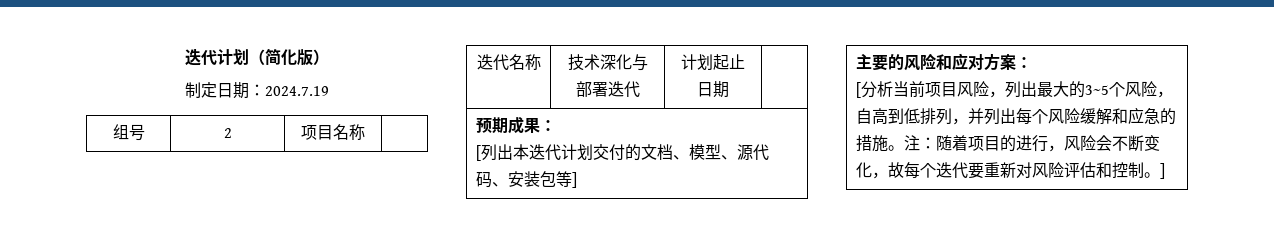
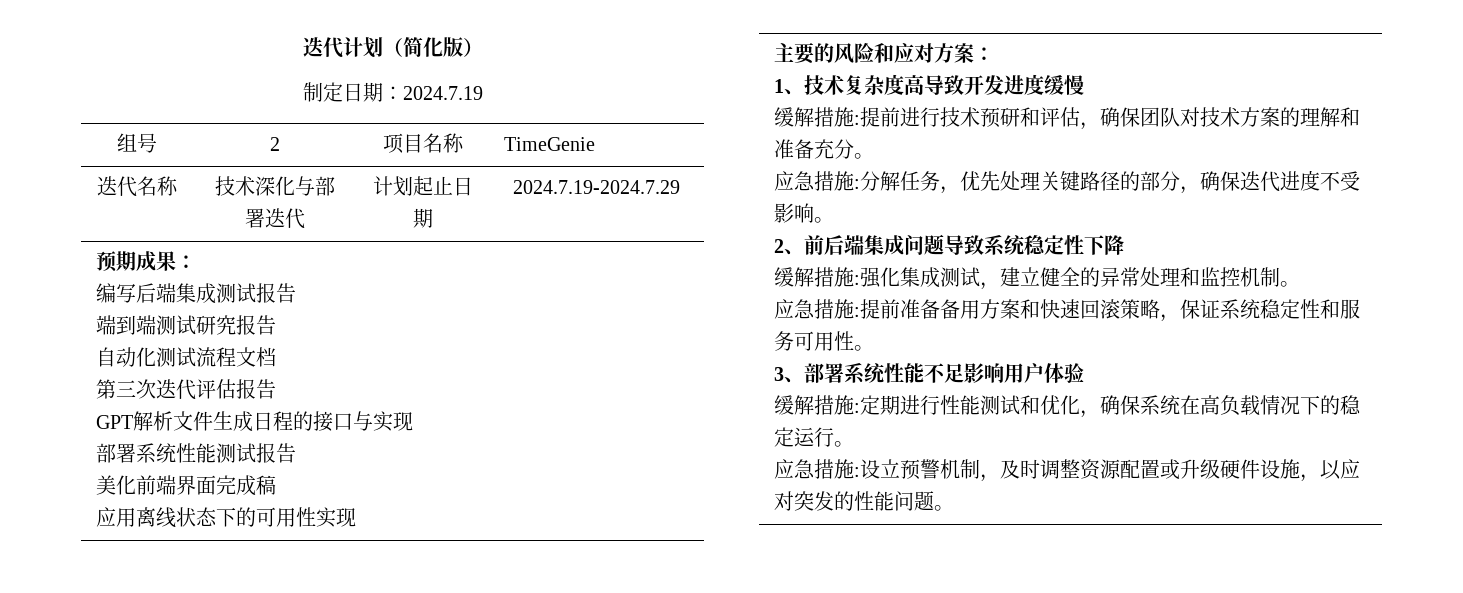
- 组号 | 2 | 项目名称 |
+ 组号 | 2 | 项目名称 | TimeGenie
- 迭代名称 | 技术深化与部署迭代 | 计划起止日期 |
+ 迭代名称 | 技术深化与部署迭代 | 计划起止日期 | 2024.7.19-2024.7.29
- [列出本迭代计划交付的文档、模型、源代码、安装包等]
+ 编写后端集成测试报告
+ 端到端测试研究报告
+ 自动化测试流程文档
+ 第三次迭代评估报告
+ GPT解析文件生成日程的接口与实现
+ 部署系统性能测试报告
+ 美化前端界面完成稿
+ 应用离线状态下的可用性实现
- [分析当前项目风险，列出最大的3~5个风险，自高到低排列，并列出每个风险缓解和应急的措施。注：随着项目的进行，风险会不断变化，故每个迭代要重新对风险评估和控制。]
+ 1、技术复杂度高导致开发进度缓慢
+ 缓解措施:提前进行技术预研和评估，确保团队对技术方案的理解和准备充分。
+ 应急措施:分解任务，优先处理关键路径的部分，确保迭代进度不受影响。
+ 2、前后端集成问题导致系统稳定性下降
+ 缓解措施:强化集成测试，建立健全的异常处理和监控机制。
+ 应急措施:提前准备备用方案和快速回滚策略，保证系统稳定性和服务可用性。
+ 3、部署系统性能不足影响用户体验
+ 缓解措施:定期进行性能测试和优化，确保系统在高负载情况下的稳定运行。
+ 应急措施:设立预警机制，及时调整资源配置或升级硬件设施，以应对突发的性能问题。

